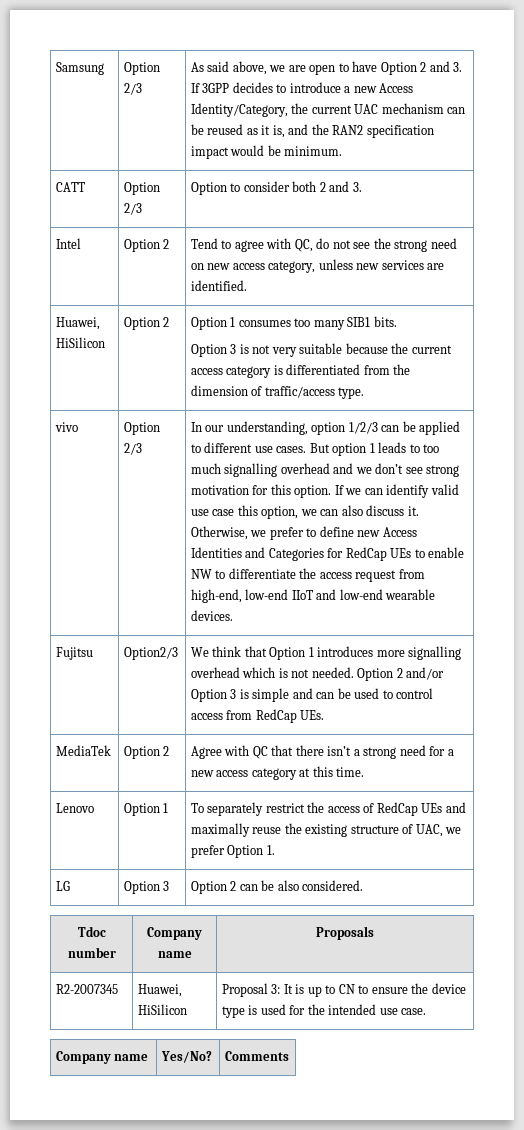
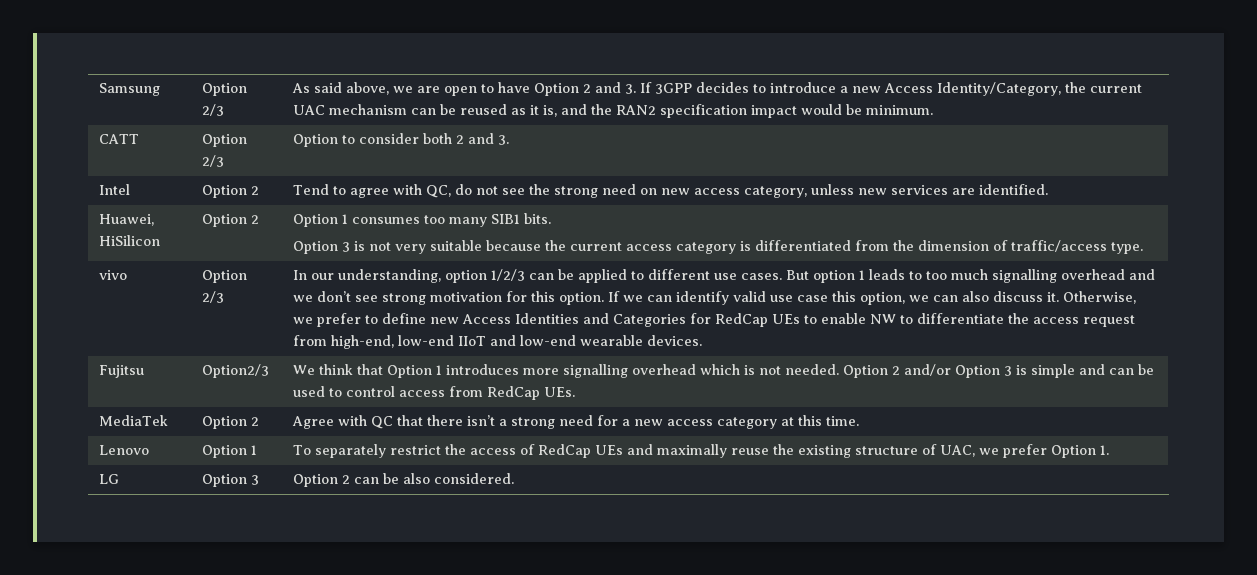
- Tdoc number | Company name | Proposals
- R2-2007345 | Huawei, HiSilicon | Proposal 3: It is up to CN to ensure the device type is used for the intended use case.
- Company name | Yes/No? | Comments

